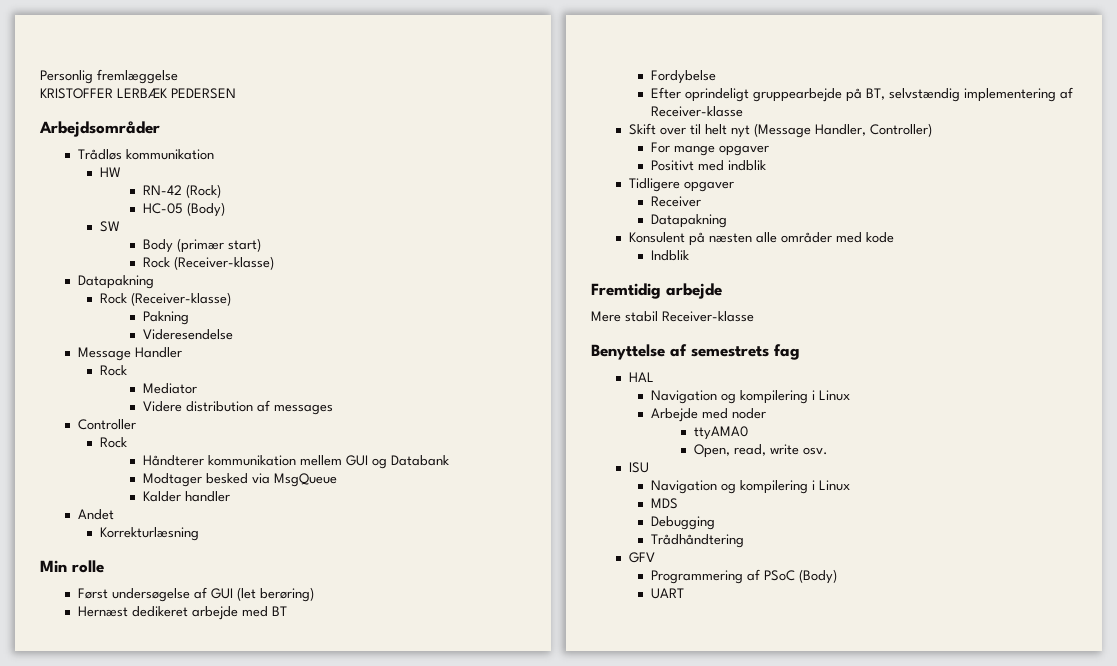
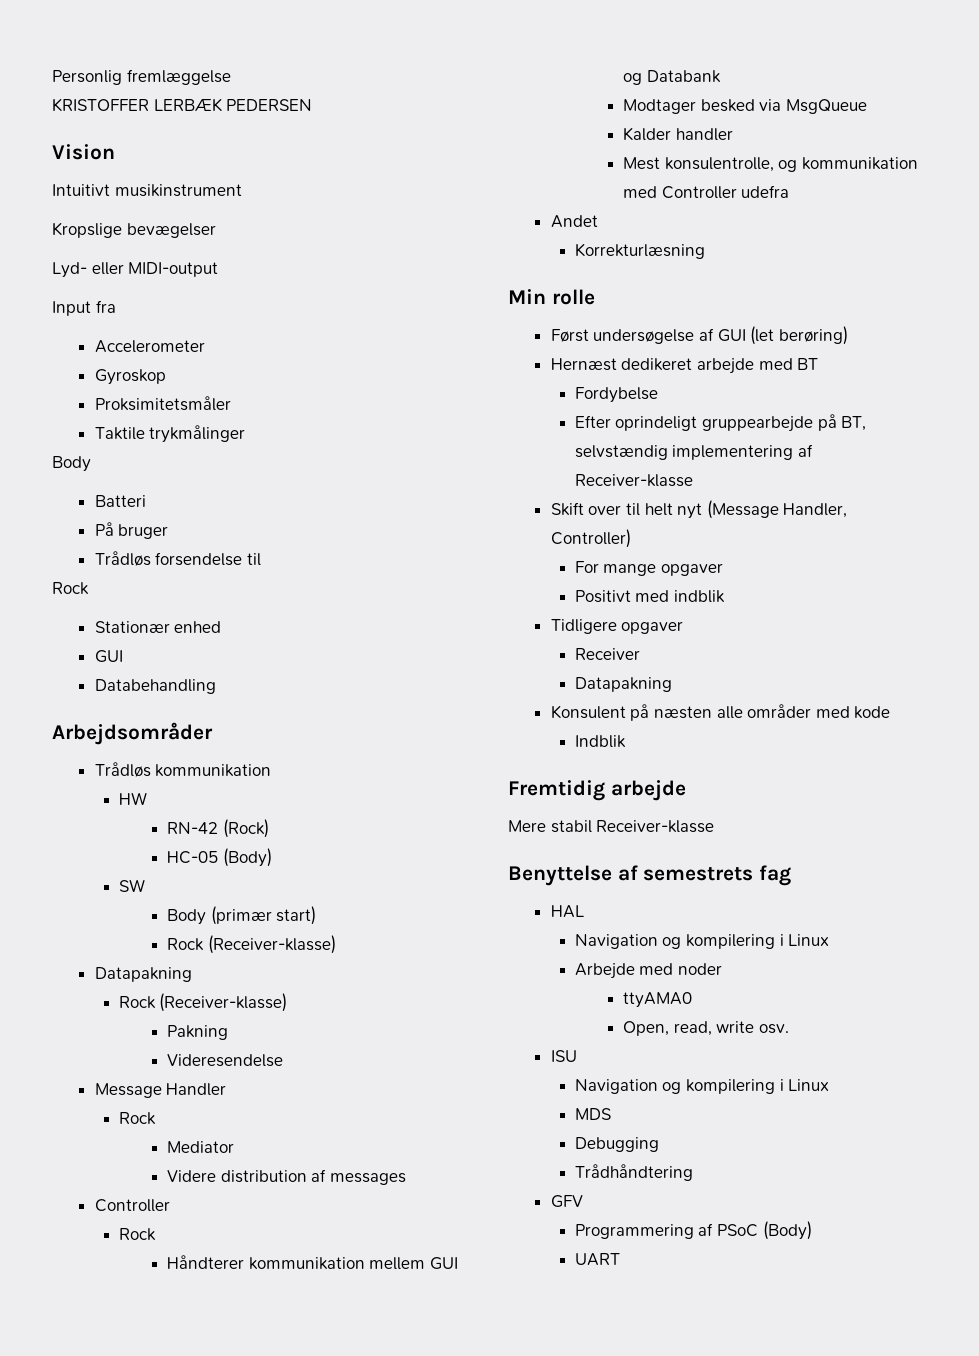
+ Vision
+ Intuitivt musikinstrument
+ Kropslige bevægelser
+ Lyd- eller MIDI-output
+ Input fra
+ Accelerometer
+ Gyroskop
+ Proksimitetsmåler
+ Taktile trykmålinger
+ Body
+ Batteri
+ På bruger
+ Trådløs forsendelse til
+ Rock
+ Stationær enhed
+ GUI
+ Databehandling
+ Mest konsulentrolle, og kommunikation med Controller udefra

